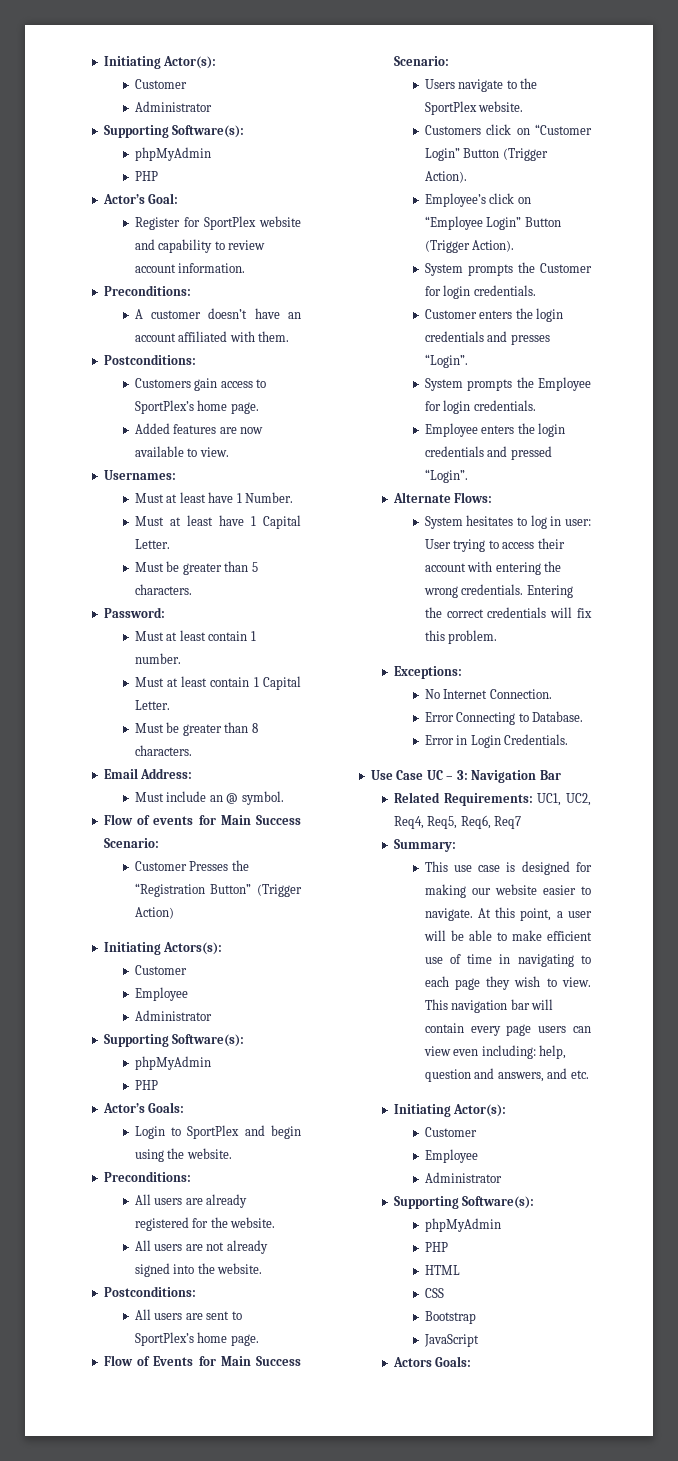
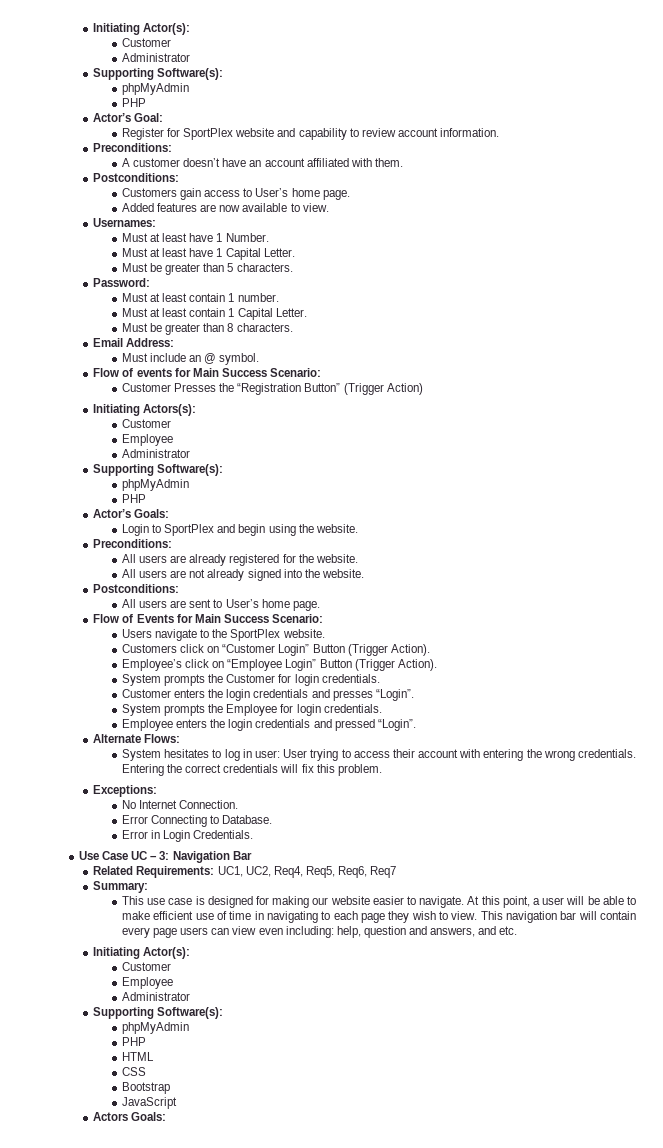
- Customers gain access to SportPlex’s home page.
+ Customers gain access to User’s home page.
- All users are sent to SportPlex’s home page.
+ All users are sent to User’s home page.

